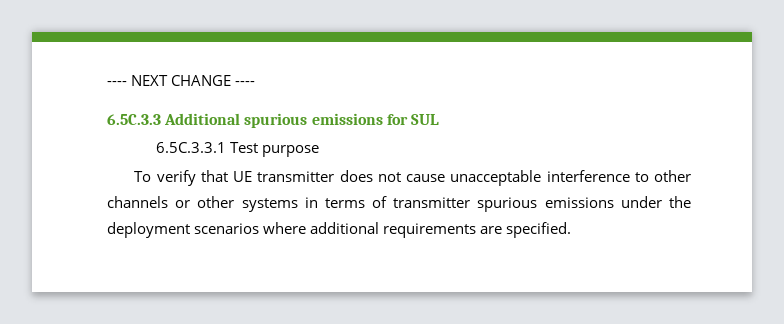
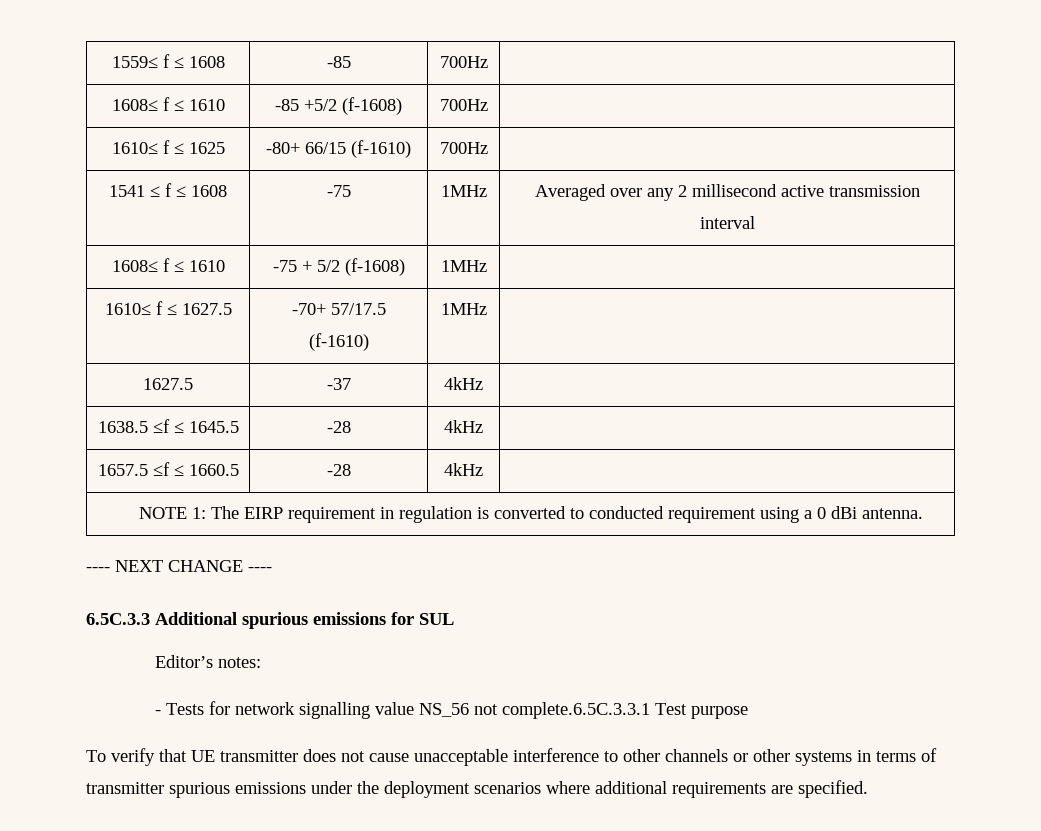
+ 1559≤ f ≤ 1608 | -85 | 700Hz |
+ 1608≤ f ≤ 1610 | -85 +5/2 (f-1608) | 700Hz |
+ 1610≤ f ≤ 1625 | -80+ 66/15 (f-1610) | 700Hz |
+ 1541 ≤ f ≤ 1608 | -75 | 1MHz | Averaged over any 2 millisecond active transmission interval
+ 1608≤ f ≤ 1610 | -75 + 5/2 (f-1608) | 1MHz |
+ 1610≤ f ≤ 1627.5 | -70+ 57/17.5 (f-1610) | 1MHz |
+ 1627.5 | -37 | 4kHz |
+ 1638.5 ≤f ≤ 1645.5 | -28 | 4kHz |
+ 1657.5 ≤f ≤ 1660.5 | -28 | 4kHz |
+ NOTE 1: The EIRP requirement in regulation is converted to conducted requirement using a 0 dBi antenna.
- 6.5C.3.3.1 Test purpose
+ Editor’s notes:
+ - Tests for network signalling value NS_56 not complete.6.5C.3.3.1 Test purpose

